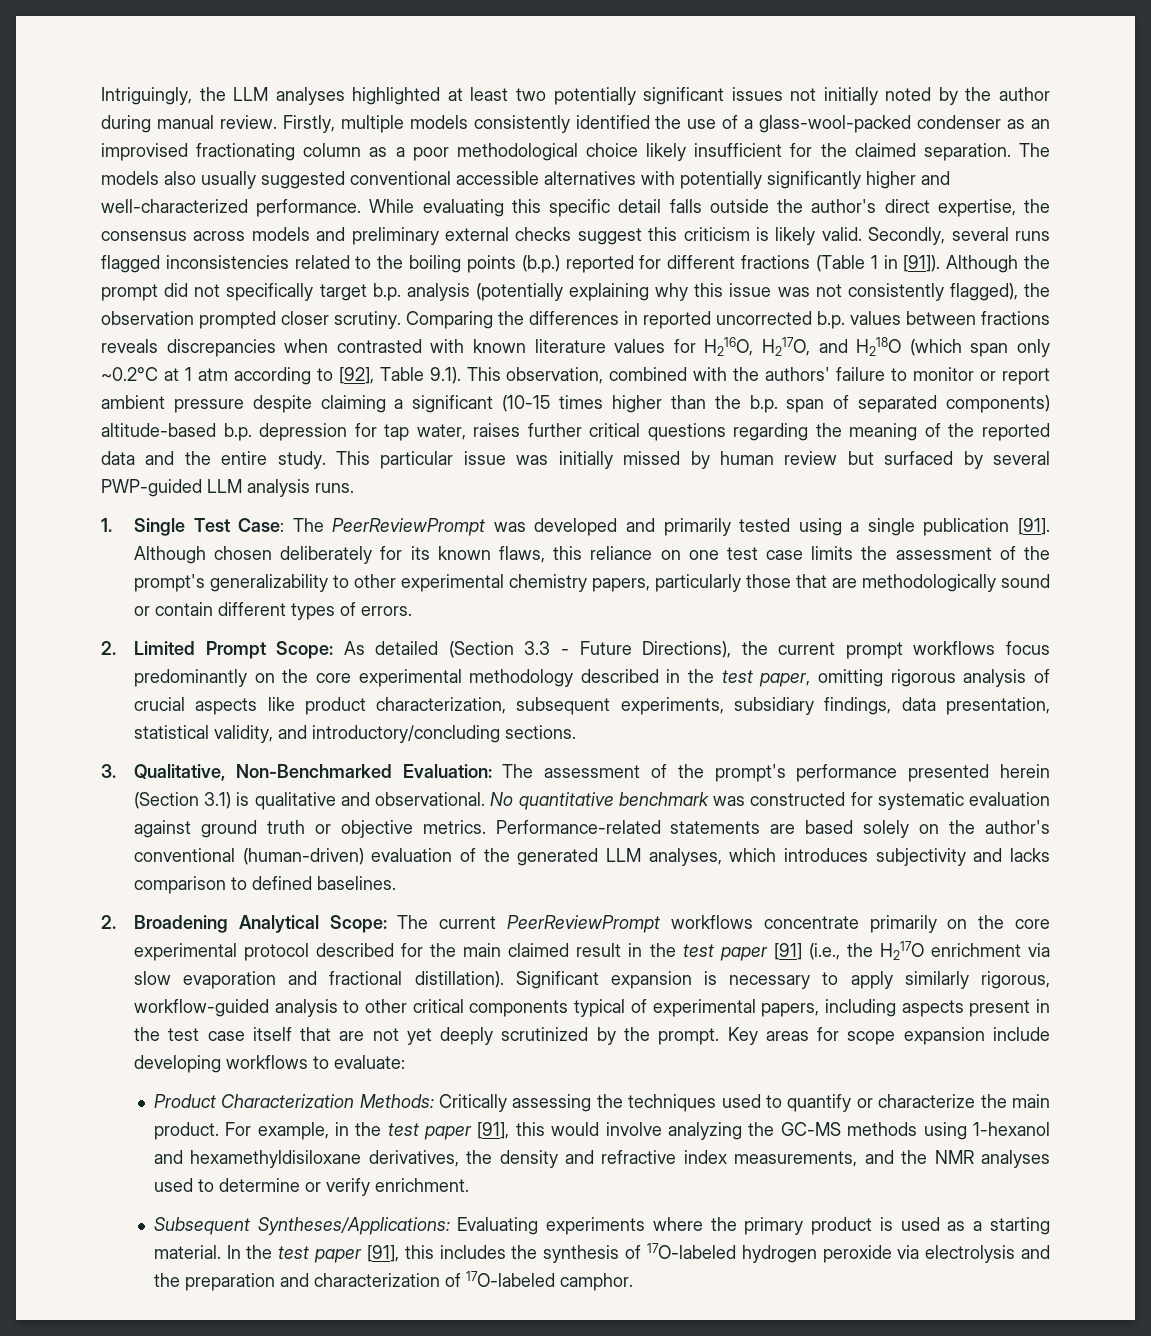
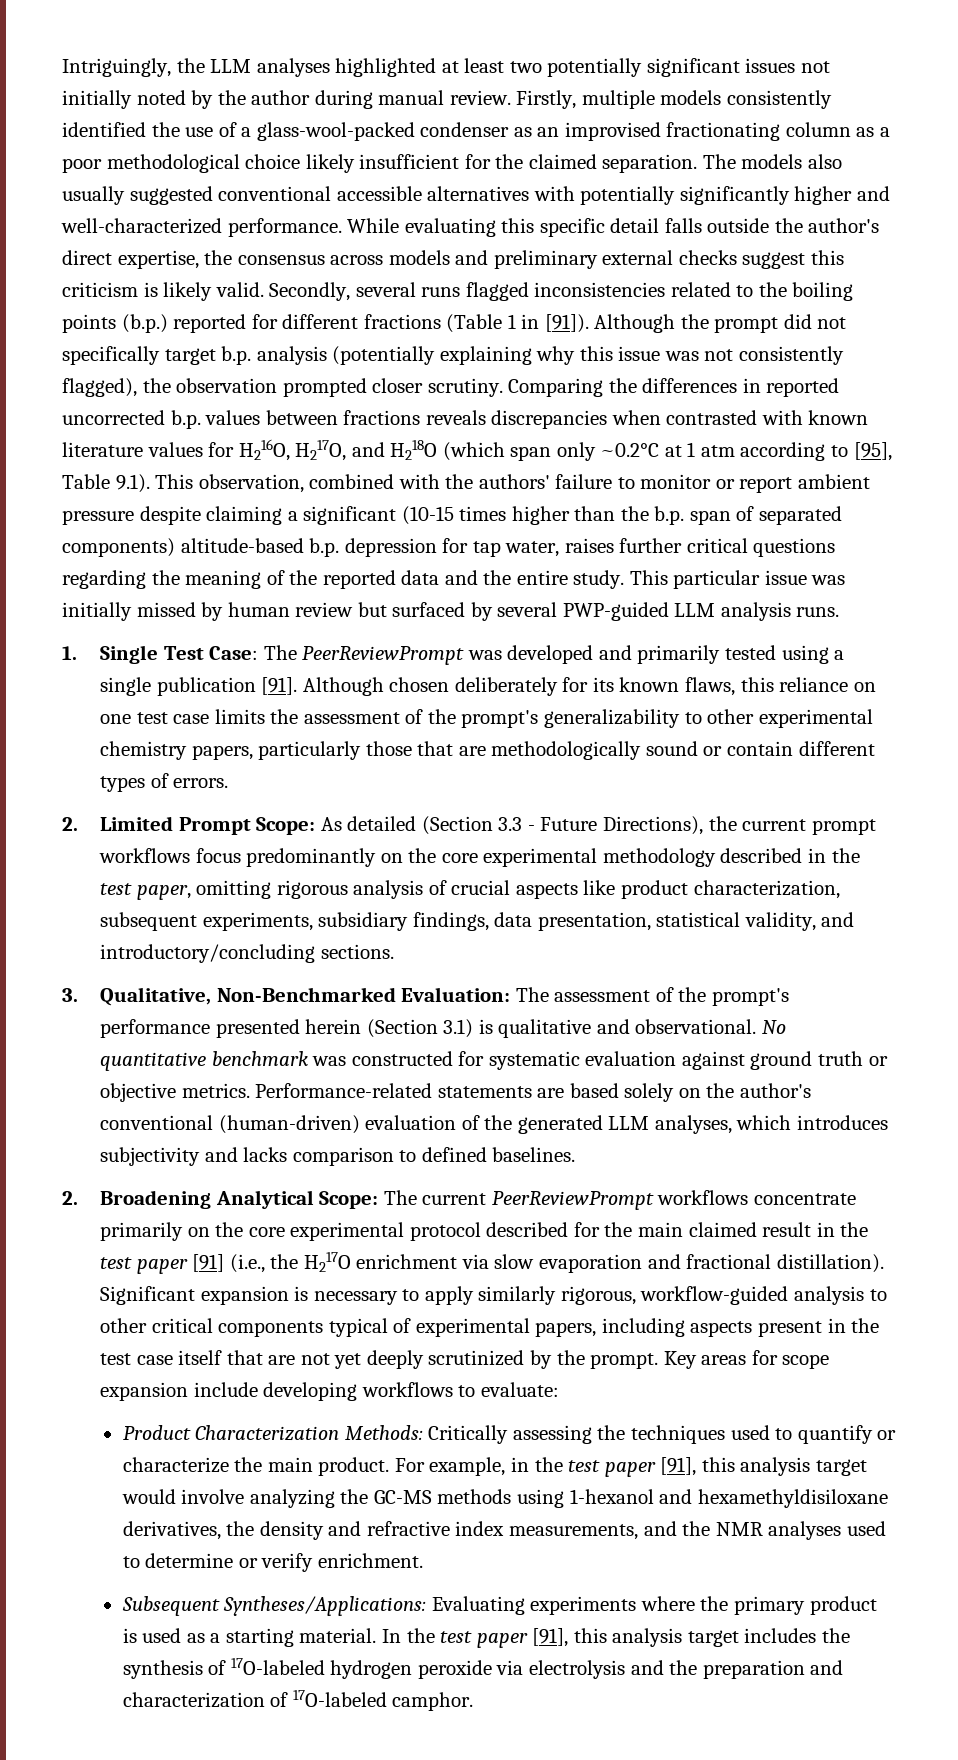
- Comparing the differences in reported uncorrected b.p. values between fractions reveals discrepancies when contrasted with known literature values for H216O, H217O, and H218O (which span only ~0.2°C at 1 atm according to [92], Table 9.1). This observation, combined with the authors' failure to monitor or report ambient pressure despite claiming a significant (10-15 times higher than the b.p. span of separated components) altitude-based b.p. depression for tap water, raises further critical questions regarding the meaning of the reported data and the entire study.
+ Comparing the differences in reported uncorrected b.p. values between fractions reveals discrepancies when contrasted with known literature values for H216O, H217O, and H218O (which span only ~0.2°C at 1 atm according to [95], Table 9.1). This observation, combined with the authors' failure to monitor or report ambient pressure despite claiming a significant (10-15 times higher than the b.p. span of separated components) altitude-based b.p. depression for tap water, raises further critical questions regarding the meaning of the reported data and the entire study.
- For example, in the test paper [91], this would involve analyzing the GC-MS methods using 1-hexanol and hexamethyldisiloxane derivatives, the density and refractive index measurements, and the NMR analyses used to determine or verify enrichment.
+ For example, in the test paper [91], this analysis target would involve analyzing the GC-MS methods using 1-hexanol and hexamethyldisiloxane derivatives, the density and refractive index measurements, and the NMR analyses used to determine or verify enrichment.
- In the test paper [91], this includes the synthesis of 17O-labeled hydrogen peroxide via electrolysis and the preparation and characterization of 17O-labeled camphor.
+ In the test paper [91], this analysis target includes the synthesis of 17O-labeled hydrogen peroxide via electrolysis and the preparation and characterization of 17O-labeled camphor.

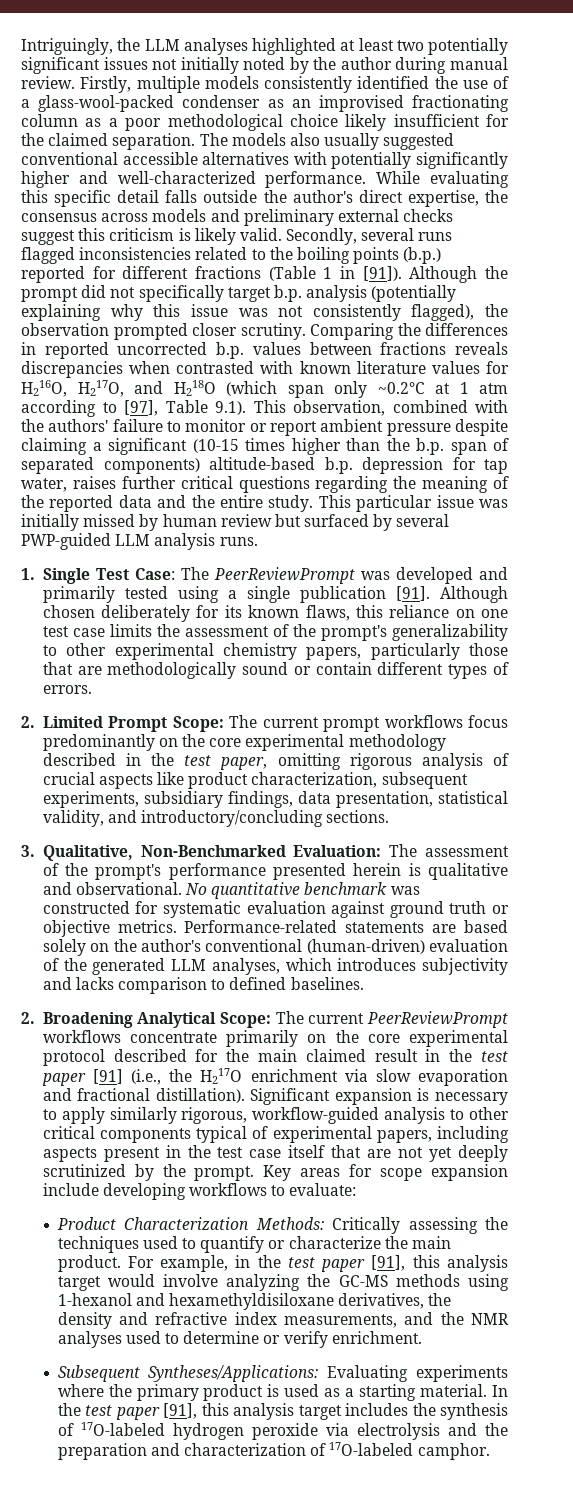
- Comparing the differences in reported uncorrected b.p. values between fractions reveals discrepancies when contrasted with known literature values for H216O, H217O, and H218O (which span only ~0.2°C at 1 atm according to [95], Table 9.1). This observation, combined with the authors' failure to monitor or report ambient pressure despite claiming a significant (10-15 times higher than the b.p. span of separated components) altitude-based b.p. depression for tap water, raises further critical questions regarding the meaning of the reported data and the entire study.
+ Comparing the differences in reported uncorrected b.p. values between fractions reveals discrepancies when contrasted with known literature values for H216O, H217O, and H218O (which span only ~0.2°C at 1 atm according to [97], Table 9.1). This observation, combined with the authors' failure to monitor or report ambient pressure despite claiming a significant (10-15 times higher than the b.p. span of separated components) altitude-based b.p. depression for tap water, raises further critical questions regarding the meaning of the reported data and the entire study.
- 2. Limited Prompt Scope: As detailed (Section 3.3 - Future Directions), the current prompt workflows focus predominantly on the core experimental methodology described in the test paper, omitting rigorous analysis of crucial aspects like product characterization, subsequent experiments, subsidiary findings, data presentation, statistical validity, and introductory/concluding sections.
+ 2. Limited Prompt Scope: The current prompt workflows focus predominantly on the core experimental methodology described in the test paper, omitting rigorous analysis of crucial aspects like product characterization, subsequent experiments, subsidiary findings, data presentation, statistical validity, and introductory/concluding sections.
- 3. Qualitative, Non-Benchmarked Evaluation: The assessment of the prompt's performance presented herein (Section 3.1) is qualitative and observational.
+ 3. Qualitative, Non-Benchmarked Evaluation: The assessment of the prompt's performance presented herein is qualitative and observational.

